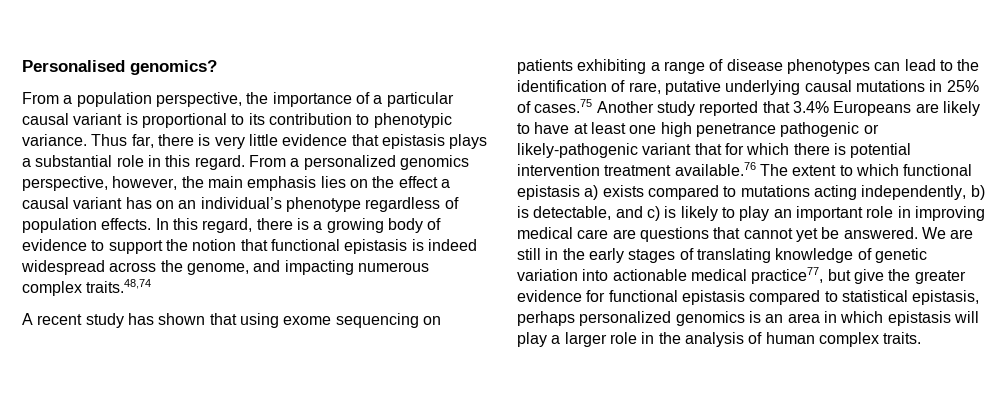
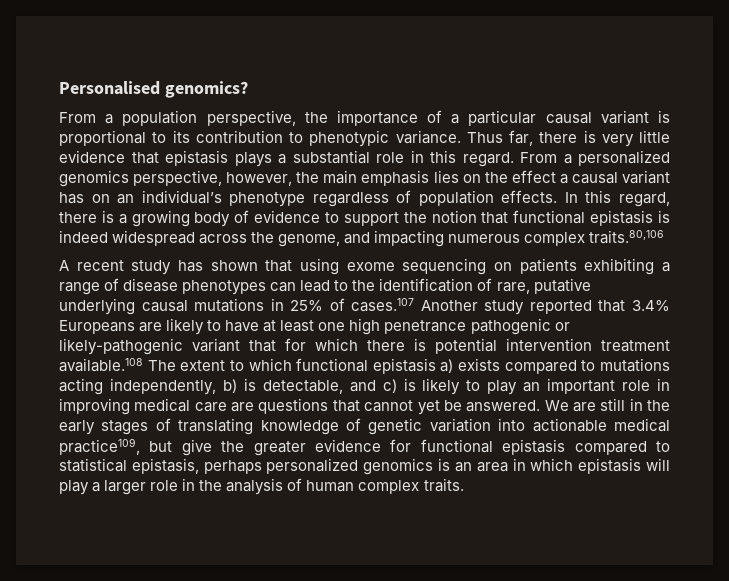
- In this regard, there is a growing body of evidence to support the notion that functional epistasis is indeed widespread across the genome, and impacting numerous complex traits.48,74
+ In this regard, there is a growing body of evidence to support the notion that functional epistasis is indeed widespread across the genome, and impacting numerous complex traits.80,106
- A recent study has shown that using exome sequencing on patients exhibiting a range of disease phenotypes can lead to the identification of rare, putative underlying causal mutations in 25% of cases.75 Another study reported that 3.4% Europeans are likely to have at least one high penetrance pathogenic or likely-pathogenic variant that for which there is potential intervention treatment available.76 The extent to which functional epistasis a) exists compared to mutations acting independently, b) is detectable, and c) is likely to play an important role in improving medical care are questions that cannot yet be answered.
+ A recent study has shown that using exome sequencing on patients exhibiting a range of disease phenotypes can lead to the identification of rare, putative underlying causal mutations in 25% of cases.107 Another study reported that 3.4% Europeans are likely to have at least one high penetrance pathogenic or likely-pathogenic variant that for which there is potential intervention treatment available.108 The extent to which functional epistasis a) exists compared to mutations acting independently, b) is detectable, and c) is likely to play an important role in improving medical care are questions that cannot yet be answered.
- We are still in the early stages of translating knowledge of genetic variation into actionable medical practice77, but give the greater evidence for functional epistasis compared to statistical epistasis, perhaps personalized genomics is an area in which epistasis will play a larger role in the analysis of human complex traits.
+ We are still in the early stages of translating knowledge of genetic variation into actionable medical practice109, but give the greater evidence for functional epistasis compared to statistical epistasis, perhaps personalized genomics is an area in which epistasis will play a larger role in the analysis of human complex traits.

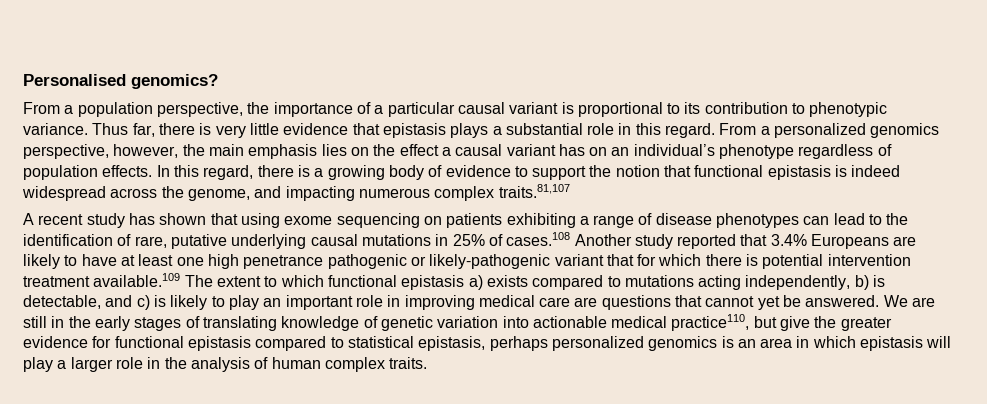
- In this regard, there is a growing body of evidence to support the notion that functional epistasis is indeed widespread across the genome, and impacting numerous complex traits.80,106
+ In this regard, there is a growing body of evidence to support the notion that functional epistasis is indeed widespread across the genome, and impacting numerous complex traits.81,107
- A recent study has shown that using exome sequencing on patients exhibiting a range of disease phenotypes can lead to the identification of rare, putative underlying causal mutations in 25% of cases.107 Another study reported that 3.4% Europeans are likely to have at least one high penetrance pathogenic or likely-pathogenic variant that for which there is potential intervention treatment available.108 The extent to which functional epistasis a) exists compared to mutations acting independently, b) is detectable, and c) is likely to play an important role in improving medical care are questions that cannot yet be answered.
+ A recent study has shown that using exome sequencing on patients exhibiting a range of disease phenotypes can lead to the identification of rare, putative underlying causal mutations in 25% of cases.108 Another study reported that 3.4% Europeans are likely to have at least one high penetrance pathogenic or likely-pathogenic variant that for which there is potential intervention treatment available.109 The extent to which functional epistasis a) exists compared to mutations acting independently, b) is detectable, and c) is likely to play an important role in improving medical care are questions that cannot yet be answered.
- We are still in the early stages of translating knowledge of genetic variation into actionable medical practice109, but give the greater evidence for functional epistasis compared to statistical epistasis, perhaps personalized genomics is an area in which epistasis will play a larger role in the analysis of human complex traits.
+ We are still in the early stages of translating knowledge of genetic variation into actionable medical practice110, but give the greater evidence for functional epistasis compared to statistical epistasis, perhaps personalized genomics is an area in which epistasis will play a larger role in the analysis of human complex traits.

